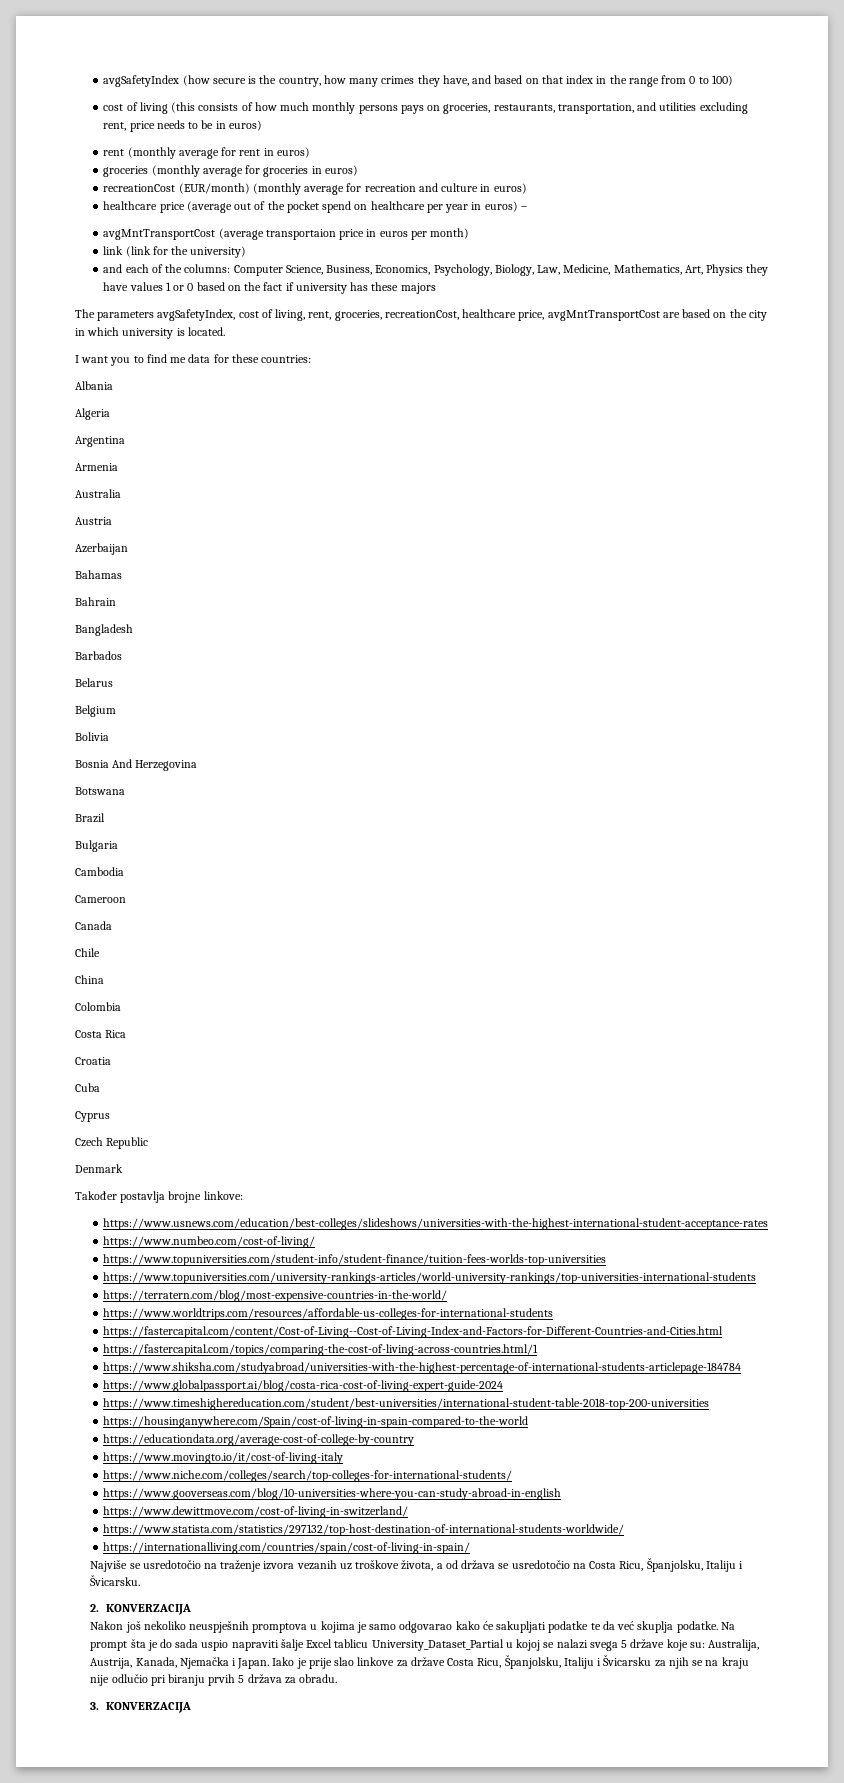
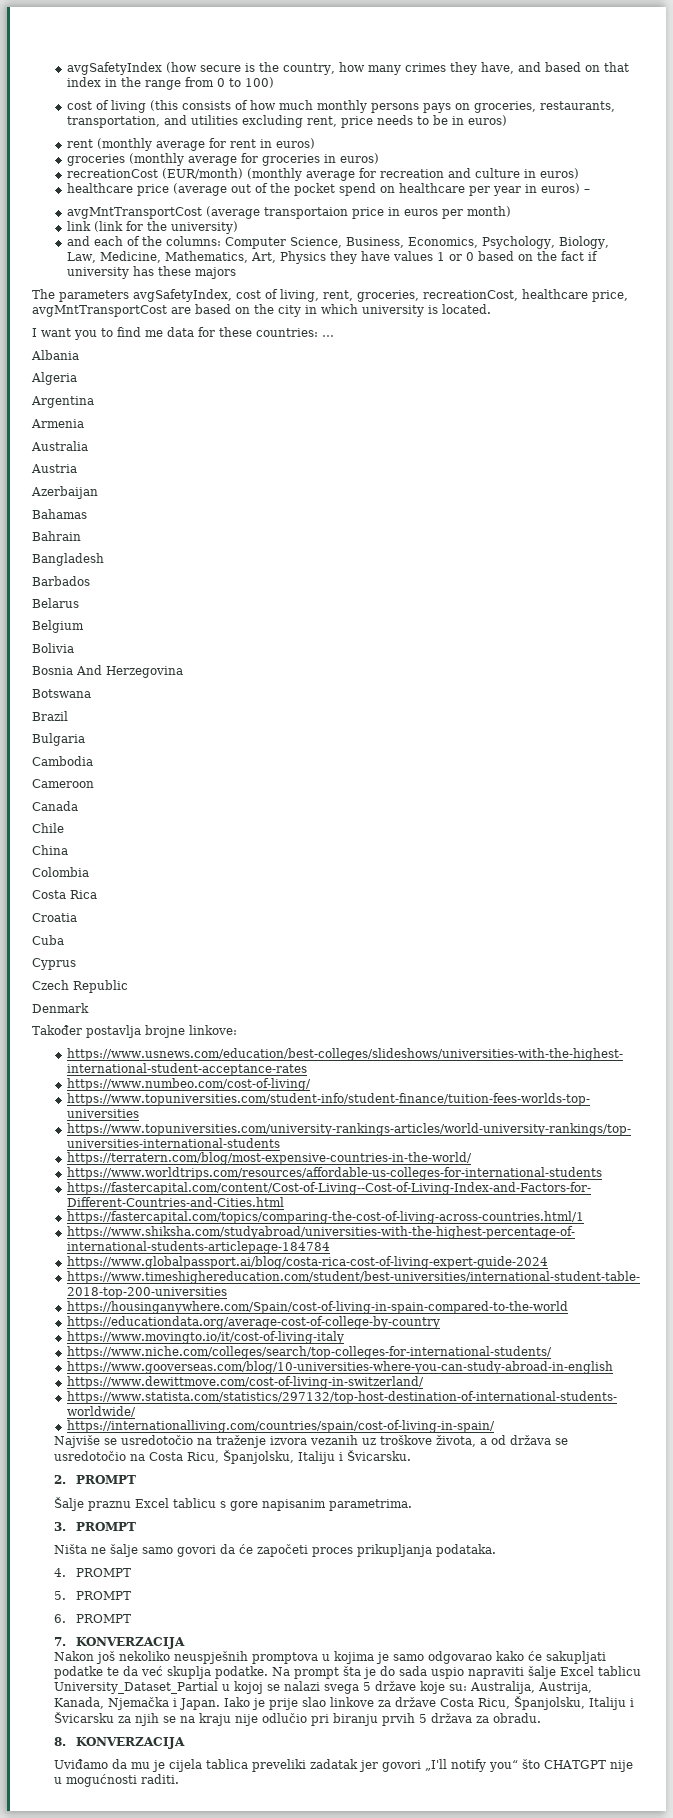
- I want you to find me data for these countries:
+ I want you to find me data for these countries: …
- 2. KONVERZACIJA
+ 2. PROMPT
+ Šalje praznu Excel tablicu s gore napisanim parametrima.
+ 3. PROMPT
+ Ništa ne šalje samo govori da će započeti proces prikupljanja podataka.
+ 4. PROMPT
+ 5. PROMPT
+ 6. PROMPT
+ 7. KONVERZACIJA
- 3. KONVERZACIJA
+ 8. KONVERZACIJA
+ Uviđamo da mu je cijela tablica preveliki zadatak jer govori „I'll notify you“ što CHATGPT nije u mogućnosti raditi.

